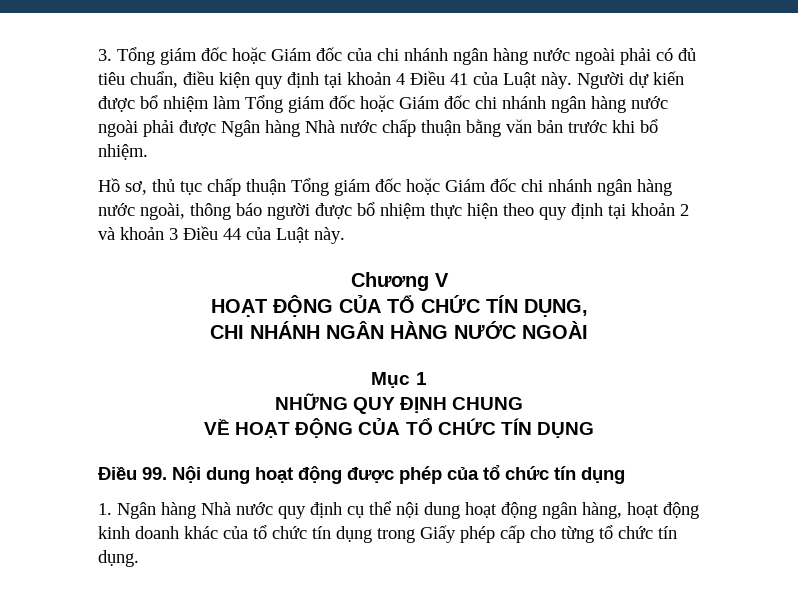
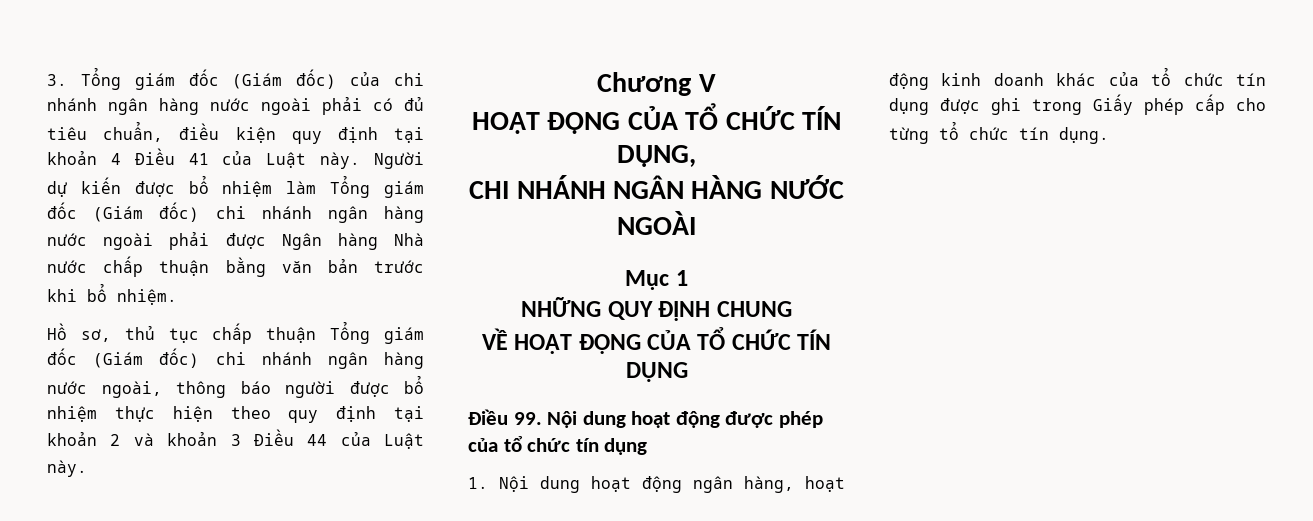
- 3. Tổng giám đốc hoặc Giám đốc của chi nhánh ngân hàng nước ngoài phải có đủ tiêu chuẩn, điều kiện quy định tại khoản 4 Điều 41 của Luật này.
+ 3. Tổng giám đốc (Giám đốc) của chi nhánh ngân hàng nước ngoài phải có đủ tiêu chuẩn, điều kiện quy định tại khoản 4 Điều 41 của Luật này.
- Người dự kiến được bổ nhiệm làm Tổng giám đốc hoặc Giám đốc chi nhánh ngân hàng nước ngoài phải được Ngân hàng Nhà nước chấp thuận bằng văn bản trước khi bổ nhiệm.
+ Người dự kiến được bổ nhiệm làm Tổng giám đốc (Giám đốc) chi nhánh ngân hàng nước ngoài phải được Ngân hàng Nhà nước chấp thuận bằng văn bản trước khi bổ nhiệm.
- Hồ sơ, thủ tục chấp thuận Tổng giám đốc hoặc Giám đốc chi nhánh ngân hàng nước ngoài, thông báo người được bổ nhiệm thực hiện theo quy định tại khoản 2 và khoản 3 Điều 44 của Luật này.
+ Hồ sơ, thủ tục chấp thuận Tổng giám đốc (Giám đốc) chi nhánh ngân hàng nước ngoài, thông báo người được bổ nhiệm thực hiện theo quy định tại khoản 2 và khoản 3 Điều 44 của Luật này.
- 1. Ngân hàng Nhà nước quy định cụ thể nội dung hoạt động ngân hàng, hoạt động kinh doanh khác của tổ chức tín dụng trong Giấy phép cấp cho từng tổ chức tín dụng.
+ 1. Nội dung hoạt động ngân hàng, hoạt động kinh doanh khác của tổ chức tín dụng được ghi trong Giấy phép cấp cho từng tổ chức tín dụng.

